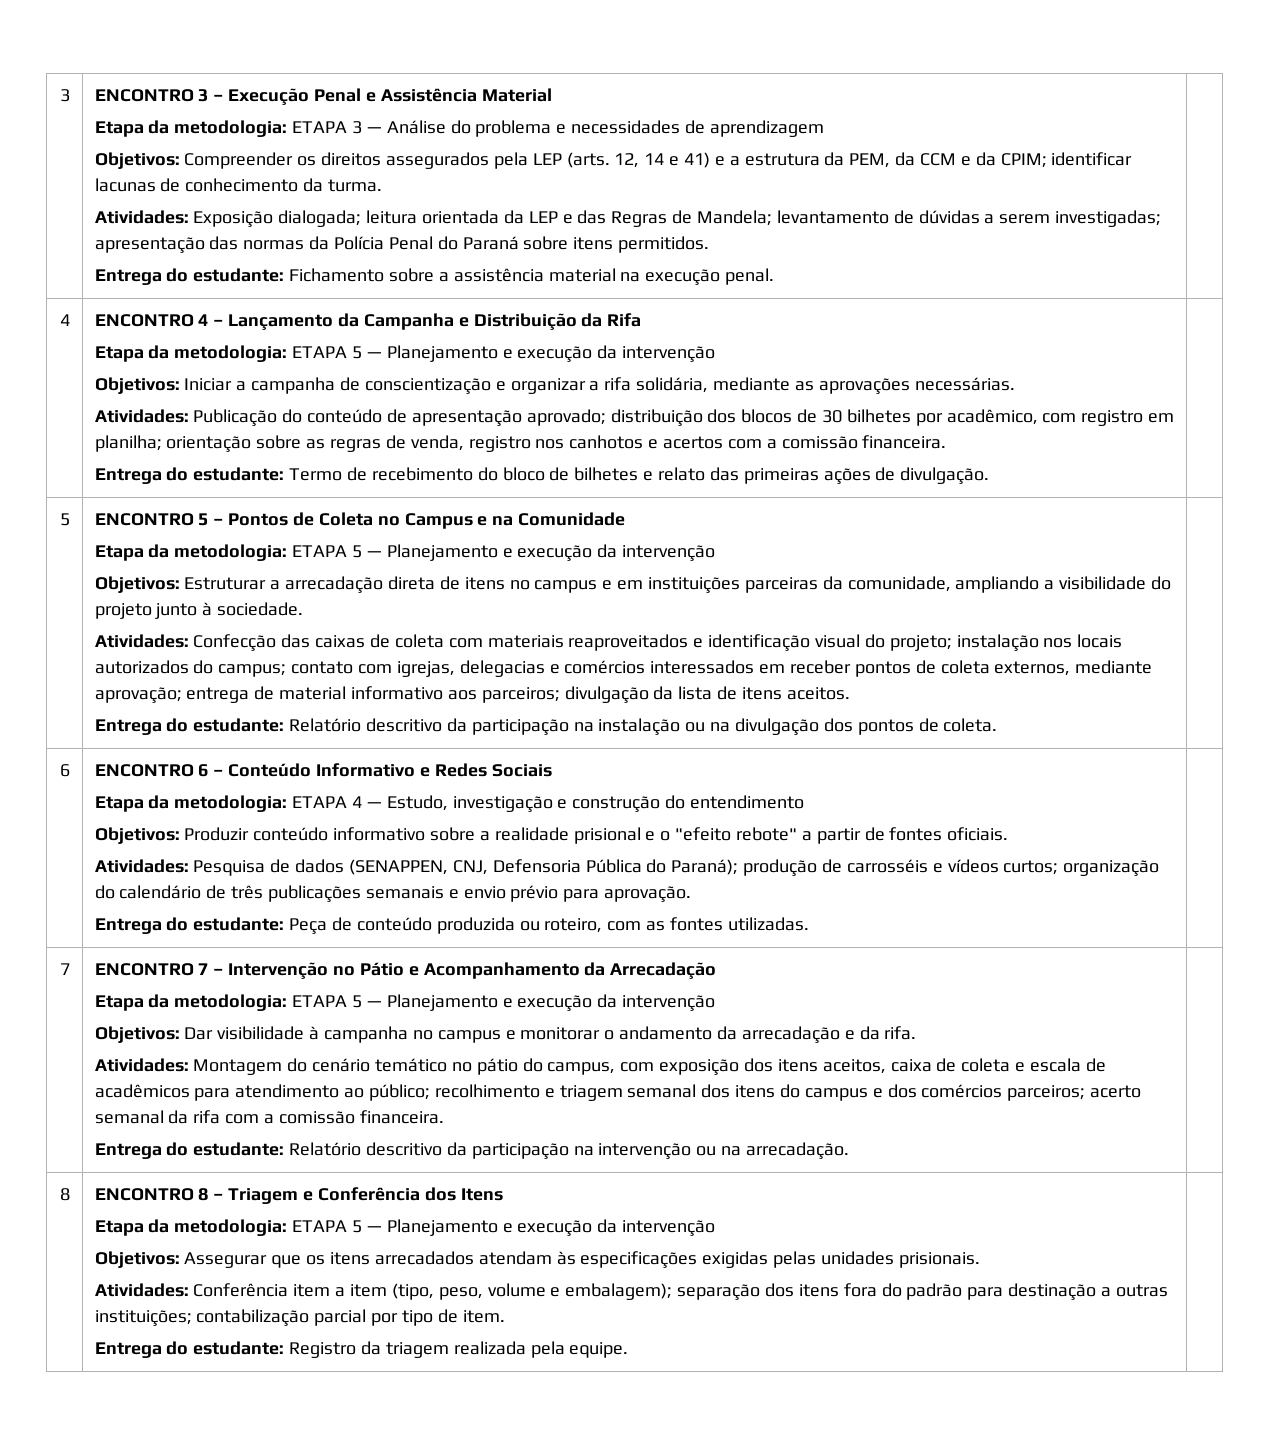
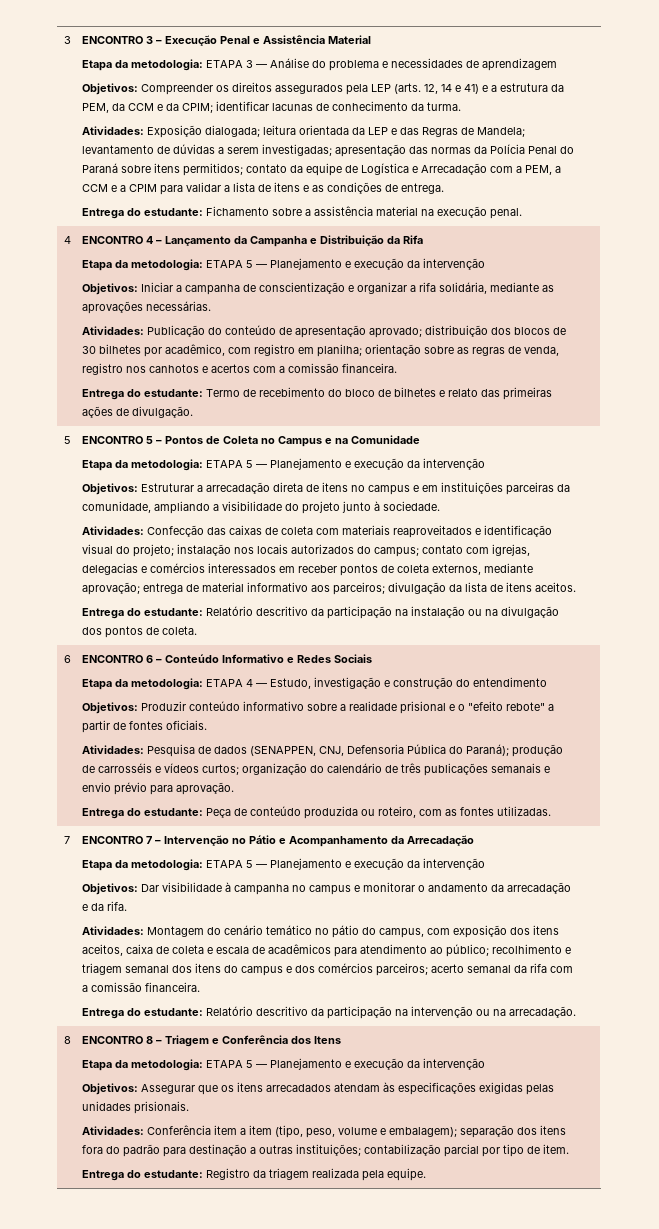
- Atividades: Exposição dialogada; leitura orientada da LEP e das Regras de Mandela; levantamento de dúvidas a serem investigadas; apresentação das normas da Polícia Penal do Paraná sobre itens permitidos.
+ Atividades: Exposição dialogada; leitura orientada da LEP e das Regras de Mandela; levantamento de dúvidas a serem investigadas; apresentação das normas da Polícia Penal do Paraná sobre itens permitidos; contato da equipe de Logística e Arrecadação com a PEM, a CCM e a CPIM para validar a lista de itens e as condições de entrega.

